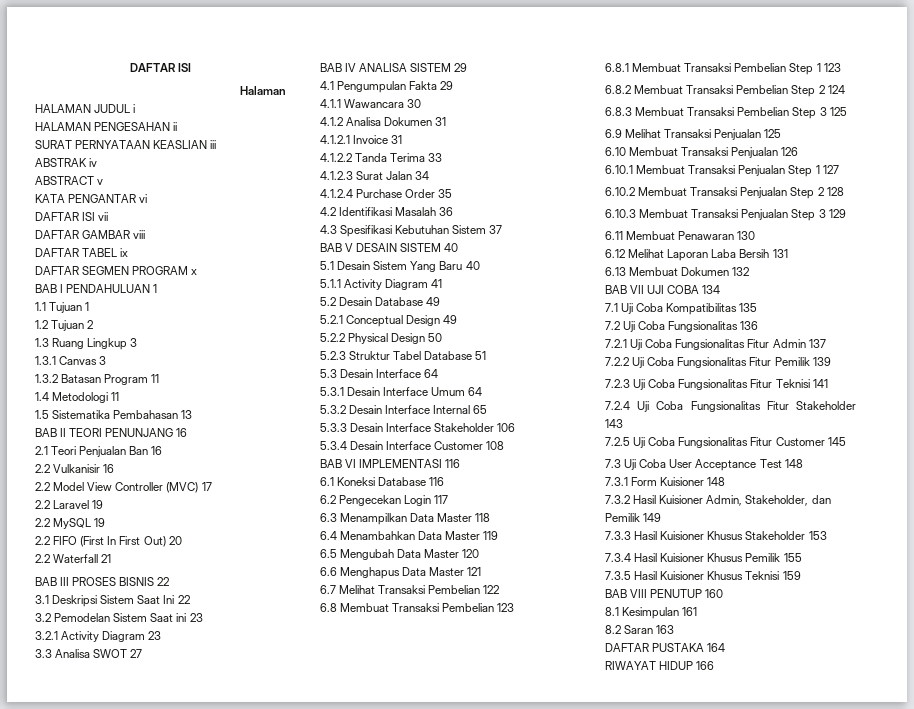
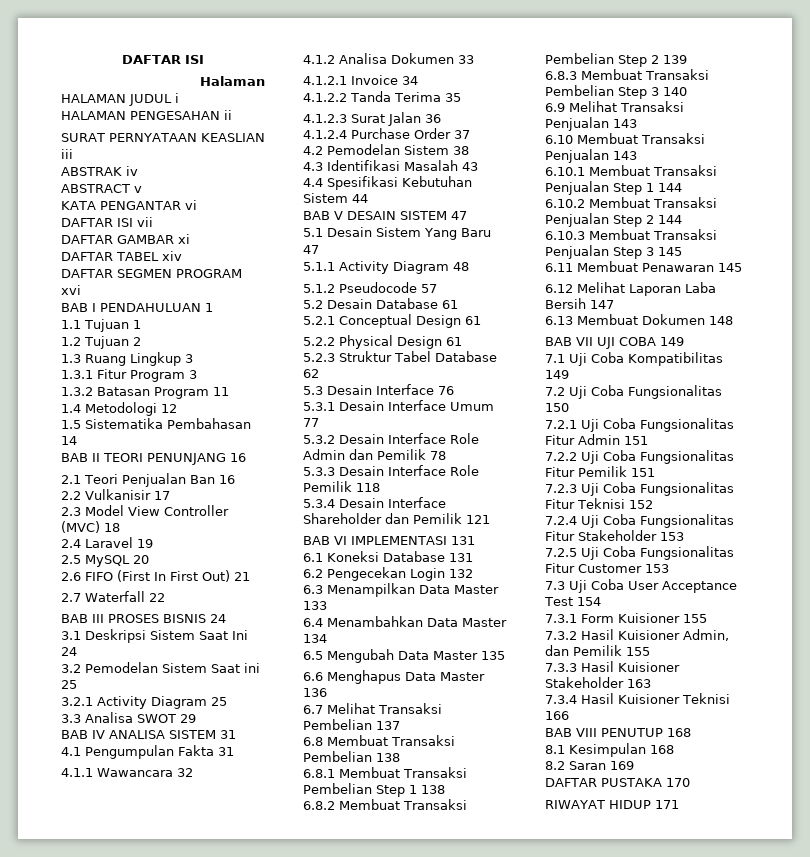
- DAFTAR GAMBAR viii
+ DAFTAR GAMBAR xi
- DAFTAR TABEL ix
+ DAFTAR TABEL xiv
- DAFTAR SEGMEN PROGRAM x
+ DAFTAR SEGMEN PROGRAM xvi
- 1.3.1 Canvas 3
+ 1.3.1 Fitur Program 3
- 1.4 Metodologi 11
+ 1.4 Metodologi 12
- 1.5 Sistematika Pembahasan 13
+ 1.5 Sistematika Pembahasan 14
- 2.2 Vulkanisir 16
- 2.2 Model View Controller (MVC) 17
- 2.2 Laravel 19
+ 2.2 Vulkanisir 17
+ 2.3 Model View Controller (MVC) 18
+ 2.4 Laravel 19
- 2.2 MySQL 19
- 2.2 FIFO (First In First Out) 20
- 2.2 Waterfall 21
+ 2.5 MySQL 20
+ 2.6 FIFO (First In First Out) 21
+ 2.7 Waterfall 22
- BAB III PROSES BISNIS 22
+ BAB III PROSES BISNIS 24
- 3.1 Deskripsi Sistem Saat Ini 22
+ 3.1 Deskripsi Sistem Saat Ini 24
- 3.2 Pemodelan Sistem Saat ini 23
+ 3.2 Pemodelan Sistem Saat ini 25
- 3.2.1 Activity Diagram 23
+ 3.2.1 Activity Diagram 25
- 3.3 Analisa SWOT 27
+ 3.3 Analisa SWOT 29
- BAB IV ANALISA SISTEM 29
+ BAB IV ANALISA SISTEM 31
- 4.1 Pengumpulan Fakta 29
+ 4.1 Pengumpulan Fakta 31
- 4.1.1 Wawancara 30
+ 4.1.1 Wawancara 32
- 4.1.2 Analisa Dokumen 31
+ 4.1.2 Analisa Dokumen 33
- 4.1.2.1 Invoice 31
+ 4.1.2.1 Invoice 34
- 4.1.2.2 Tanda Terima 33
+ 4.1.2.2 Tanda Terima 35
- 4.1.2.3 Surat Jalan 34
+ 4.1.2.3 Surat Jalan 36
- 4.1.2.4 Purchase Order 35
+ 4.1.2.4 Purchase Order 37
- 4.2 Identifikasi Masalah 36
- 4.3 Spesifikasi Kebutuhan Sistem 37
+ 4.2 Pemodelan Sistem 38
+ 4.3 Identifikasi Masalah 43
+ 4.4 Spesifikasi Kebutuhan Sistem 44
- BAB V DESAIN SISTEM 40
+ BAB V DESAIN SISTEM 47
- 5.1 Desain Sistem Yang Baru 40
+ 5.1 Desain Sistem Yang Baru 47
- 5.1.1 Activity Diagram 41
+ 5.1.1 Activity Diagram 48
+ 5.1.2 Pseudocode 57
- 5.2 Desain Database 49
+ 5.2 Desain Database 61
- 5.2.1 Conceptual Design 49
+ 5.2.1 Conceptual Design 61
- 5.2.2 Physical Design 50
+ 5.2.2 Physical Design 61
- 5.2.3 Struktur Tabel Database 51
+ 5.2.3 Struktur Tabel Database 62
- 5.3 Desain Interface 64
+ 5.3 Desain Interface 76
- 5.3.1 Desain Interface Umum 64
+ 5.3.1 Desain Interface Umum 77
- 5.3.2 Desain Interface Internal 65
+ 5.3.2 Desain Interface Role Admin dan Pemilik 78
- 5.3.3 Desain Interface Stakeholder 106
+ 5.3.3 Desain Interface Role Pemilik 118
- 5.3.4 Desain Interface Customer 108
+ 5.3.4 Desain Interface Shareholder dan Pemilik 121
- BAB VI IMPLEMENTASI 116
+ BAB VI IMPLEMENTASI 131
- 6.1 Koneksi Database 116
+ 6.1 Koneksi Database 131
- 6.2 Pengecekan Login 117
+ 6.2 Pengecekan Login 132
- 6.3 Menampilkan Data Master 118
+ 6.3 Menampilkan Data Master 133
- 6.4 Menambahkan Data Master 119
+ 6.4 Menambahkan Data Master 134
- 6.5 Mengubah Data Master 120
+ 6.5 Mengubah Data Master 135
- 6.6 Menghapus Data Master 121
+ 6.6 Menghapus Data Master 136
- 6.7 Melihat Transaksi Pembelian 122
+ 6.7 Melihat Transaksi Pembelian 137
- 6.8 Membuat Transaksi Pembelian 123
+ 6.8 Membuat Transaksi Pembelian 138
- 6.8.1 Membuat Transaksi Pembelian Step 1 123
+ 6.8.1 Membuat Transaksi Pembelian Step 1 138
- 6.8.2 Membuat Transaksi Pembelian Step 2 124
+ 6.8.2 Membuat Transaksi Pembelian Step 2 139
- 6.8.3 Membuat Transaksi Pembelian Step 3 125
+ 6.8.3 Membuat Transaksi Pembelian Step 3 140
- 6.9 Melihat Transaksi Penjualan 125
+ 6.9 Melihat Transaksi Penjualan 143
- 6.10 Membuat Transaksi Penjualan 126
+ 6.10 Membuat Transaksi Penjualan 143
- 6.10.1 Membuat Transaksi Penjualan Step 1 127
+ 6.10.1 Membuat Transaksi Penjualan Step 1 144
- 6.10.2 Membuat Transaksi Penjualan Step 2 128
+ 6.10.2 Membuat Transaksi Penjualan Step 2 144
- 6.10.3 Membuat Transaksi Penjualan Step 3 129
+ 6.10.3 Membuat Transaksi Penjualan Step 3 145
- 6.11 Membuat Penawaran 130
+ 6.11 Membuat Penawaran 145
- 6.12 Melihat Laporan Laba Bersih 131
+ 6.12 Melihat Laporan Laba Bersih 147
- 6.13 Membuat Dokumen 132
+ 6.13 Membuat Dokumen 148
- BAB VII UJI COBA 134
+ BAB VII UJI COBA 149
- 7.1 Uji Coba Kompatibilitas 135
+ 7.1 Uji Coba Kompatibilitas 149
- 7.2 Uji Coba Fungsionalitas 136
+ 7.2 Uji Coba Fungsionalitas 150
- 7.2.1 Uji Coba Fungsionalitas Fitur Admin 137
+ 7.2.1 Uji Coba Fungsionalitas Fitur Admin 151
- 7.2.2 Uji Coba Fungsionalitas Fitur Pemilik 139
+ 7.2.2 Uji Coba Fungsionalitas Fitur Pemilik 151
- 7.2.3 Uji Coba Fungsionalitas Fitur Teknisi 141
+ 7.2.3 Uji Coba Fungsionalitas Fitur Teknisi 152
- 7.2.4 Uji Coba Fungsionalitas Fitur Stakeholder 143
+ 7.2.4 Uji Coba Fungsionalitas Fitur Stakeholder 153
- 7.2.5 Uji Coba Fungsionalitas Fitur Customer 145
+ 7.2.5 Uji Coba Fungsionalitas Fitur Customer 153
- 7.3 Uji Coba User Acceptance Test 148
+ 7.3 Uji Coba User Acceptance Test 154
- 7.3.1 Form Kuisioner 148
+ 7.3.1 Form Kuisioner 155
- 7.3.2 Hasil Kuisioner Admin, Stakeholder, dan Pemilik 149
+ 7.3.2 Hasil Kuisioner Admin, dan Pemilik 155
- 7.3.3 Hasil Kuisioner Khusus Stakeholder 153
+ 7.3.3 Hasil Kuisioner Stakeholder 163
- 7.3.4 Hasil Kuisioner Khusus Pemilik 155
- 7.3.5 Hasil Kuisioner Khusus Teknisi 159
+ 7.3.4 Hasil Kuisioner Teknisi 166
- BAB VIII PENUTUP 160
+ BAB VIII PENUTUP 168
- 8.1 Kesimpulan 161
+ 8.1 Kesimpulan 168
- 8.2 Saran 163
+ 8.2 Saran 169
- DAFTAR PUSTAKA 164
+ DAFTAR PUSTAKA 170
- RIWAYAT HIDUP 166
+ RIWAYAT HIDUP 171

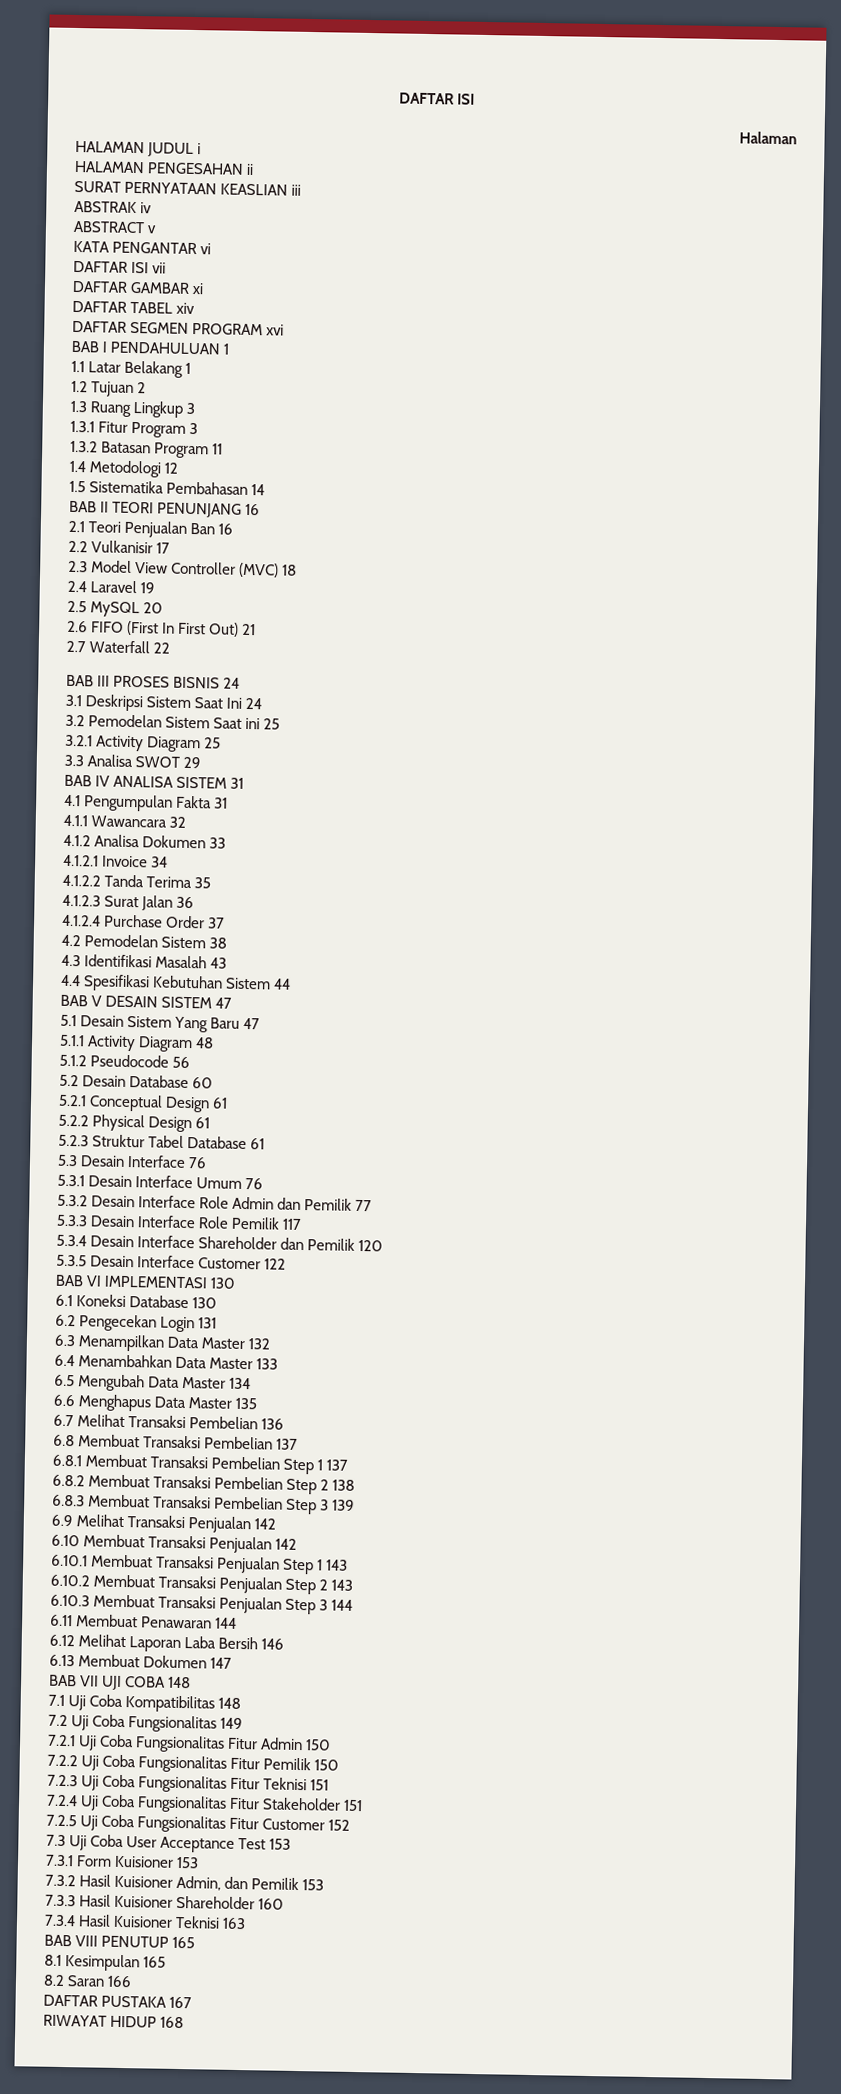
- 1.1 Tujuan 1
+ 1.1 Latar Belakang 1
- 5.1.2 Pseudocode 57
+ 5.1.2 Pseudocode 56
- 5.2 Desain Database 61
+ 5.2 Desain Database 60
- 5.2.3 Struktur Tabel Database 62
+ 5.2.3 Struktur Tabel Database 61
- 5.3.1 Desain Interface Umum 77
+ 5.3.1 Desain Interface Umum 76
- 5.3.2 Desain Interface Role Admin dan Pemilik 78
+ 5.3.2 Desain Interface Role Admin dan Pemilik 77
- 5.3.3 Desain Interface Role Pemilik 118
+ 5.3.3 Desain Interface Role Pemilik 117
- 5.3.4 Desain Interface Shareholder dan Pemilik 121
+ 5.3.4 Desain Interface Shareholder dan Pemilik 120
+ 5.3.5 Desain Interface Customer 122
- BAB VI IMPLEMENTASI 131
+ BAB VI IMPLEMENTASI 130
- 6.1 Koneksi Database 131
+ 6.1 Koneksi Database 130
- 6.2 Pengecekan Login 132
+ 6.2 Pengecekan Login 131
- 6.3 Menampilkan Data Master 133
+ 6.3 Menampilkan Data Master 132
- 6.4 Menambahkan Data Master 134
+ 6.4 Menambahkan Data Master 133
- 6.5 Mengubah Data Master 135
+ 6.5 Mengubah Data Master 134
- 6.6 Menghapus Data Master 136
+ 6.6 Menghapus Data Master 135
- 6.7 Melihat Transaksi Pembelian 137
+ 6.7 Melihat Transaksi Pembelian 136
- 6.8 Membuat Transaksi Pembelian 138
+ 6.8 Membuat Transaksi Pembelian 137
- 6.8.1 Membuat Transaksi Pembelian Step 1 138
+ 6.8.1 Membuat Transaksi Pembelian Step 1 137
- 6.8.2 Membuat Transaksi Pembelian Step 2 139
+ 6.8.2 Membuat Transaksi Pembelian Step 2 138
- 6.8.3 Membuat Transaksi Pembelian Step 3 140
+ 6.8.3 Membuat Transaksi Pembelian Step 3 139
- 6.9 Melihat Transaksi Penjualan 143
+ 6.9 Melihat Transaksi Penjualan 142
- 6.10 Membuat Transaksi Penjualan 143
+ 6.10 Membuat Transaksi Penjualan 142
- 6.10.1 Membuat Transaksi Penjualan Step 1 144
+ 6.10.1 Membuat Transaksi Penjualan Step 1 143
- 6.10.2 Membuat Transaksi Penjualan Step 2 144
+ 6.10.2 Membuat Transaksi Penjualan Step 2 143
- 6.10.3 Membuat Transaksi Penjualan Step 3 145
+ 6.10.3 Membuat Transaksi Penjualan Step 3 144
- 6.11 Membuat Penawaran 145
+ 6.11 Membuat Penawaran 144
- 6.12 Melihat Laporan Laba Bersih 147
+ 6.12 Melihat Laporan Laba Bersih 146
- 6.13 Membuat Dokumen 148
+ 6.13 Membuat Dokumen 147
- BAB VII UJI COBA 149
+ BAB VII UJI COBA 148
- 7.1 Uji Coba Kompatibilitas 149
+ 7.1 Uji Coba Kompatibilitas 148
- 7.2 Uji Coba Fungsionalitas 150
+ 7.2 Uji Coba Fungsionalitas 149
- 7.2.1 Uji Coba Fungsionalitas Fitur Admin 151
+ 7.2.1 Uji Coba Fungsionalitas Fitur Admin 150
- 7.2.2 Uji Coba Fungsionalitas Fitur Pemilik 151
+ 7.2.2 Uji Coba Fungsionalitas Fitur Pemilik 150
- 7.2.3 Uji Coba Fungsionalitas Fitur Teknisi 152
+ 7.2.3 Uji Coba Fungsionalitas Fitur Teknisi 151
- 7.2.4 Uji Coba Fungsionalitas Fitur Stakeholder 153
+ 7.2.4 Uji Coba Fungsionalitas Fitur Stakeholder 151
- 7.2.5 Uji Coba Fungsionalitas Fitur Customer 153
+ 7.2.5 Uji Coba Fungsionalitas Fitur Customer 152
- 7.3 Uji Coba User Acceptance Test 154
+ 7.3 Uji Coba User Acceptance Test 153
- 7.3.1 Form Kuisioner 155
+ 7.3.1 Form Kuisioner 153
- 7.3.2 Hasil Kuisioner Admin, dan Pemilik 155
+ 7.3.2 Hasil Kuisioner Admin, dan Pemilik 153
- 7.3.3 Hasil Kuisioner Stakeholder 163
+ 7.3.3 Hasil Kuisioner Shareholder 160
- 7.3.4 Hasil Kuisioner Teknisi 166
+ 7.3.4 Hasil Kuisioner Teknisi 163
- BAB VIII PENUTUP 168
+ BAB VIII PENUTUP 165
- 8.1 Kesimpulan 168
+ 8.1 Kesimpulan 165
- 8.2 Saran 169
+ 8.2 Saran 166
- DAFTAR PUSTAKA 170
+ DAFTAR PUSTAKA 167
- RIWAYAT HIDUP 171
+ RIWAYAT HIDUP 168

